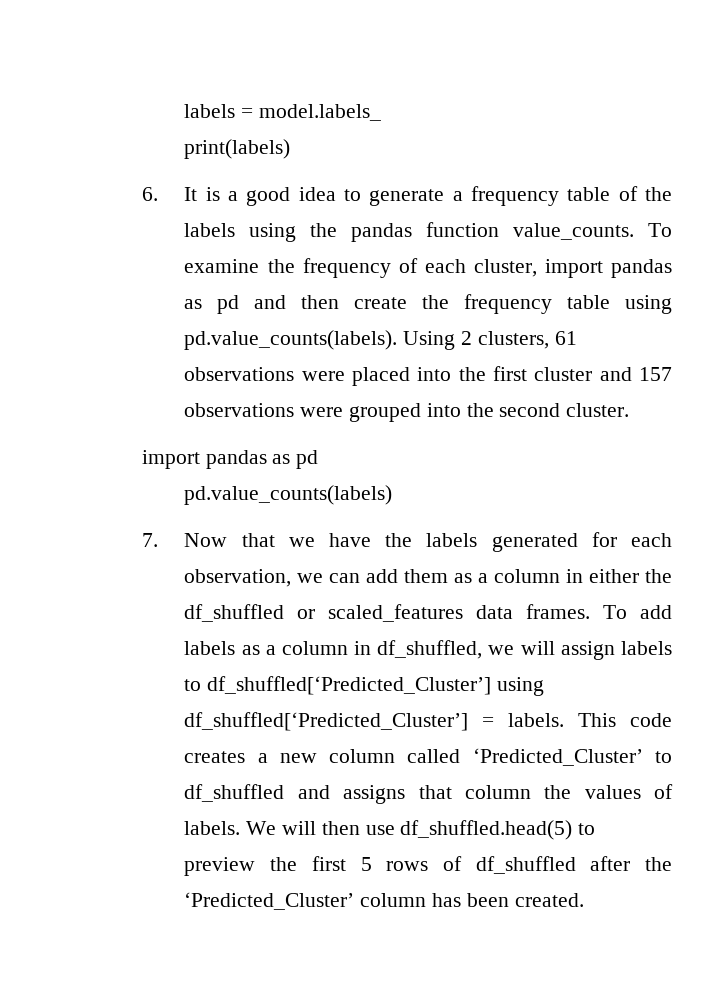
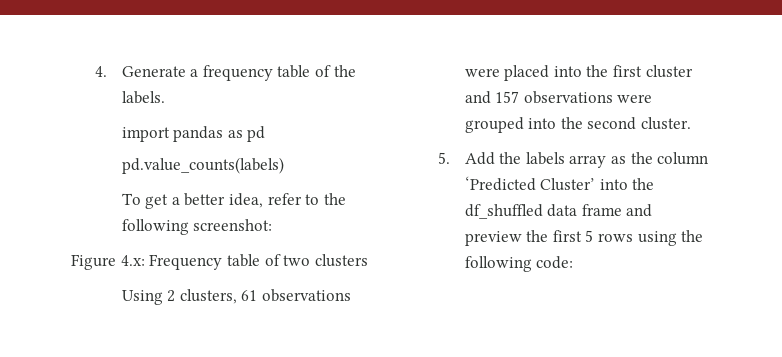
- labels = model.labels_
- print(labels)
- 6. It is a good idea to generate a frequency table of the labels using the pandas function value_counts. To examine the frequency of each cluster, import pandas as pd and then create the frequency table using pd.value_counts(labels). Using 2 clusters, 61 observations were placed into the first cluster and 157 observations were grouped into the second cluster.
+ 4. Generate a frequency table of the labels.
  import pandas as pd
  pd.value_counts(labels)
- 7. Now that we have the labels generated for each observation, we can add them as a column in either the df_shuffled or scaled_features data frames. To add labels as a column in df_shuffled, we will assign labels to df_shuffled[‘Predicted_Cluster’] using df_shuffled[‘Predicted_Cluster’] = labels. This code creates a new column called ‘Predicted_Cluster’ to df_shuffled and assigns that column the values of labels. We will then use df_shuffled.head(5) to preview the first 5 rows of df_shuffled after the ‘Predicted_Cluster’ column has been created.
+ To get a better idea, refer to the following screenshot:
+ Figure 4.x: Frequency table of two clusters
+ Using 2 clusters, 61 observations were placed into the first cluster and 157 observations were grouped into the second cluster.
+ 5. Add the labels array as the column ‘Predicted Cluster’ into the df_shuffled data frame and preview the first 5 rows using the following code:

